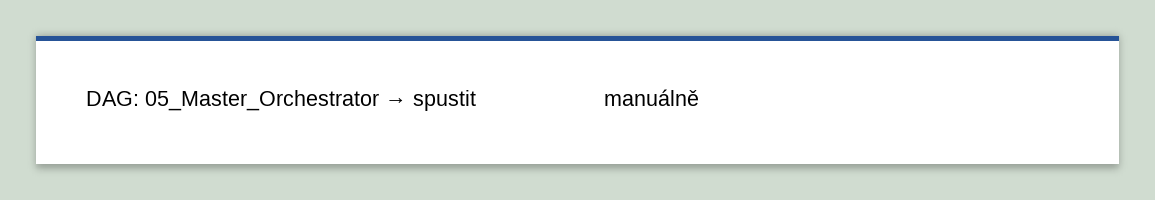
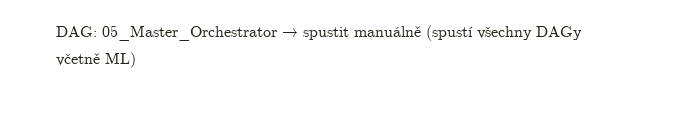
- DAG: 05_Master_Orchestrator → spustit manuálně
+ DAG: 05_Master_Orchestrator → spustit manuálně (spustí všechny DAGy včetně ML)

